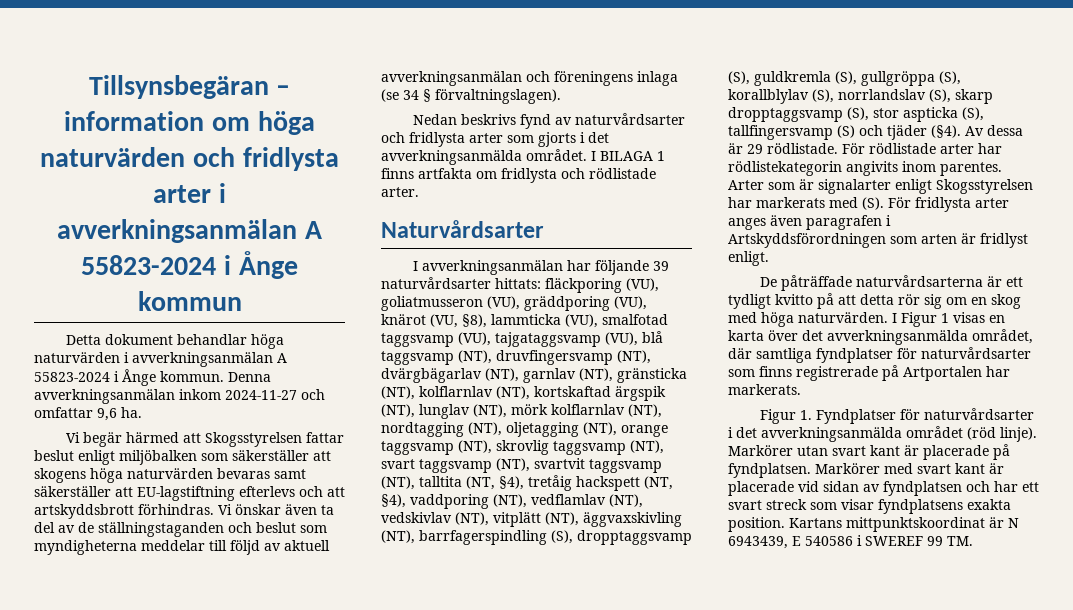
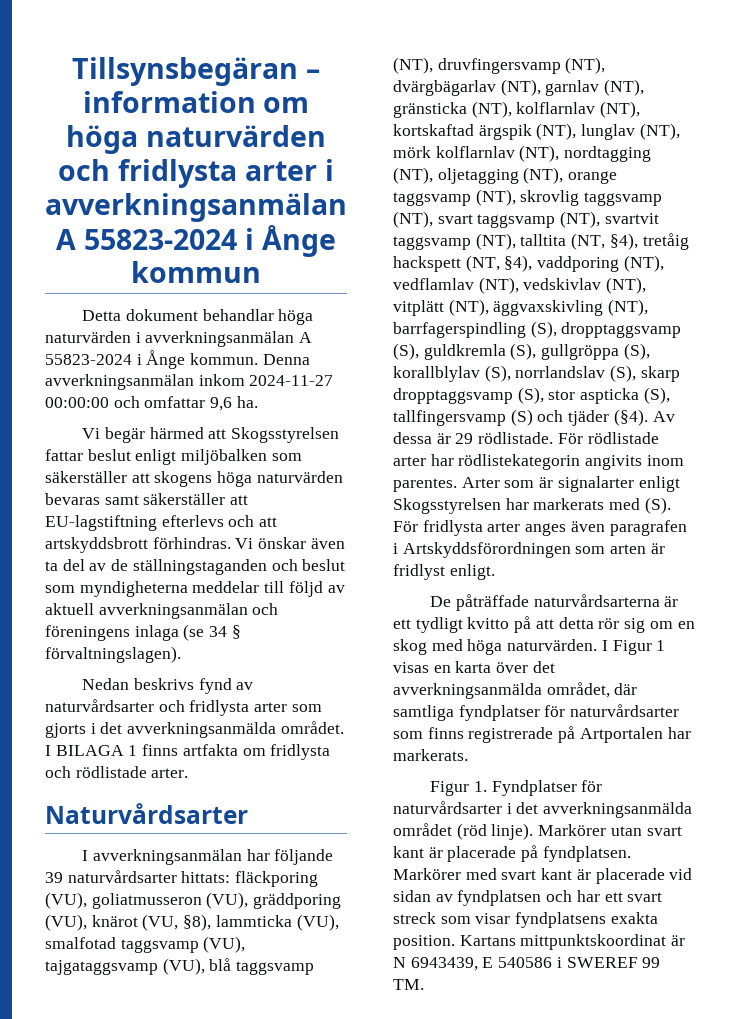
- Denna avverkningsanmälan inkom 2024-11-27 och omfattar 9,6 ha.
+ Denna avverkningsanmälan inkom 2024-11-27 00:00:00 och omfattar 9,6 ha.

